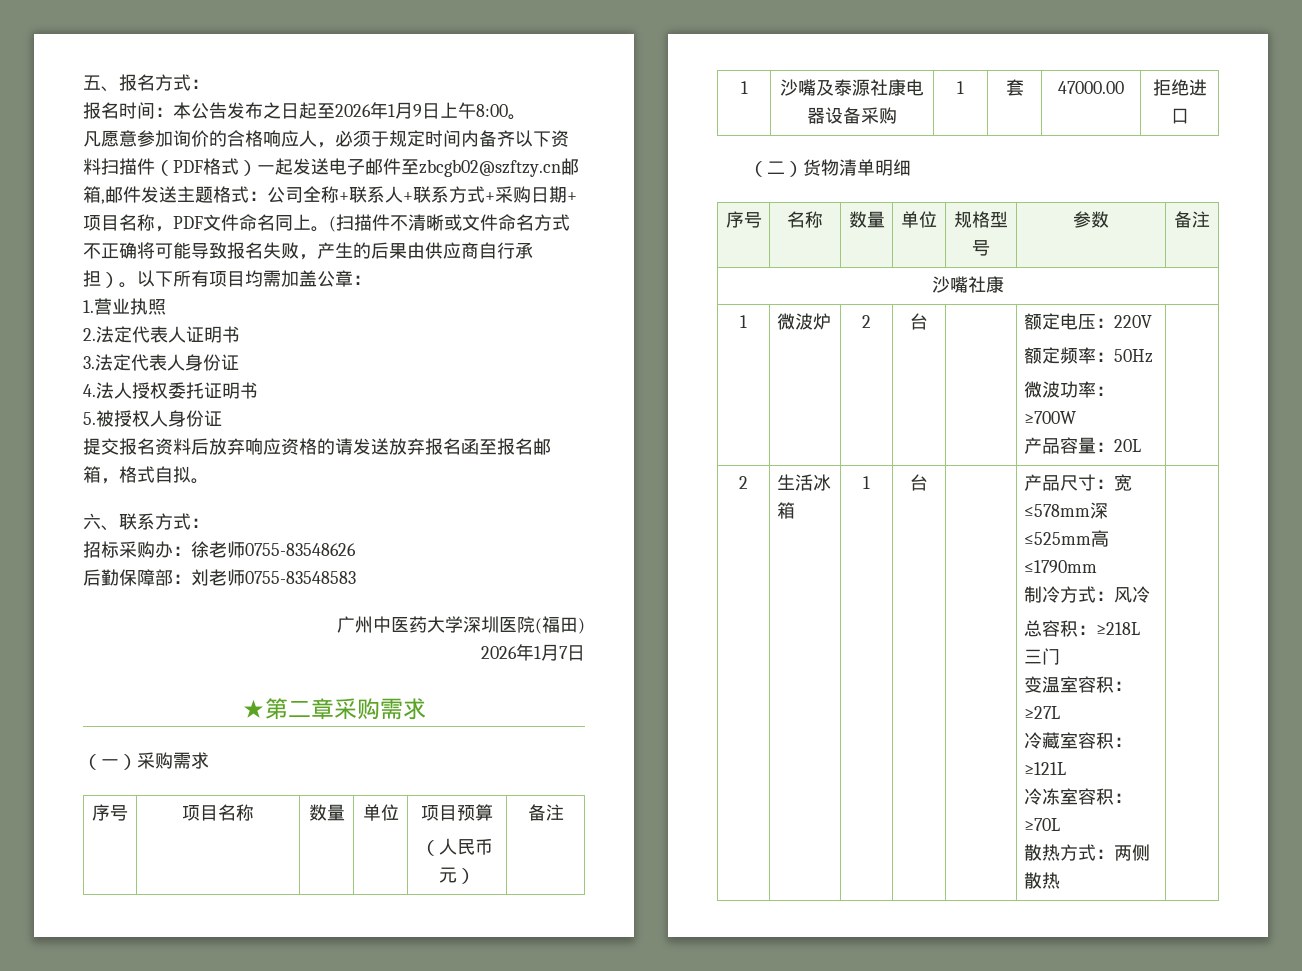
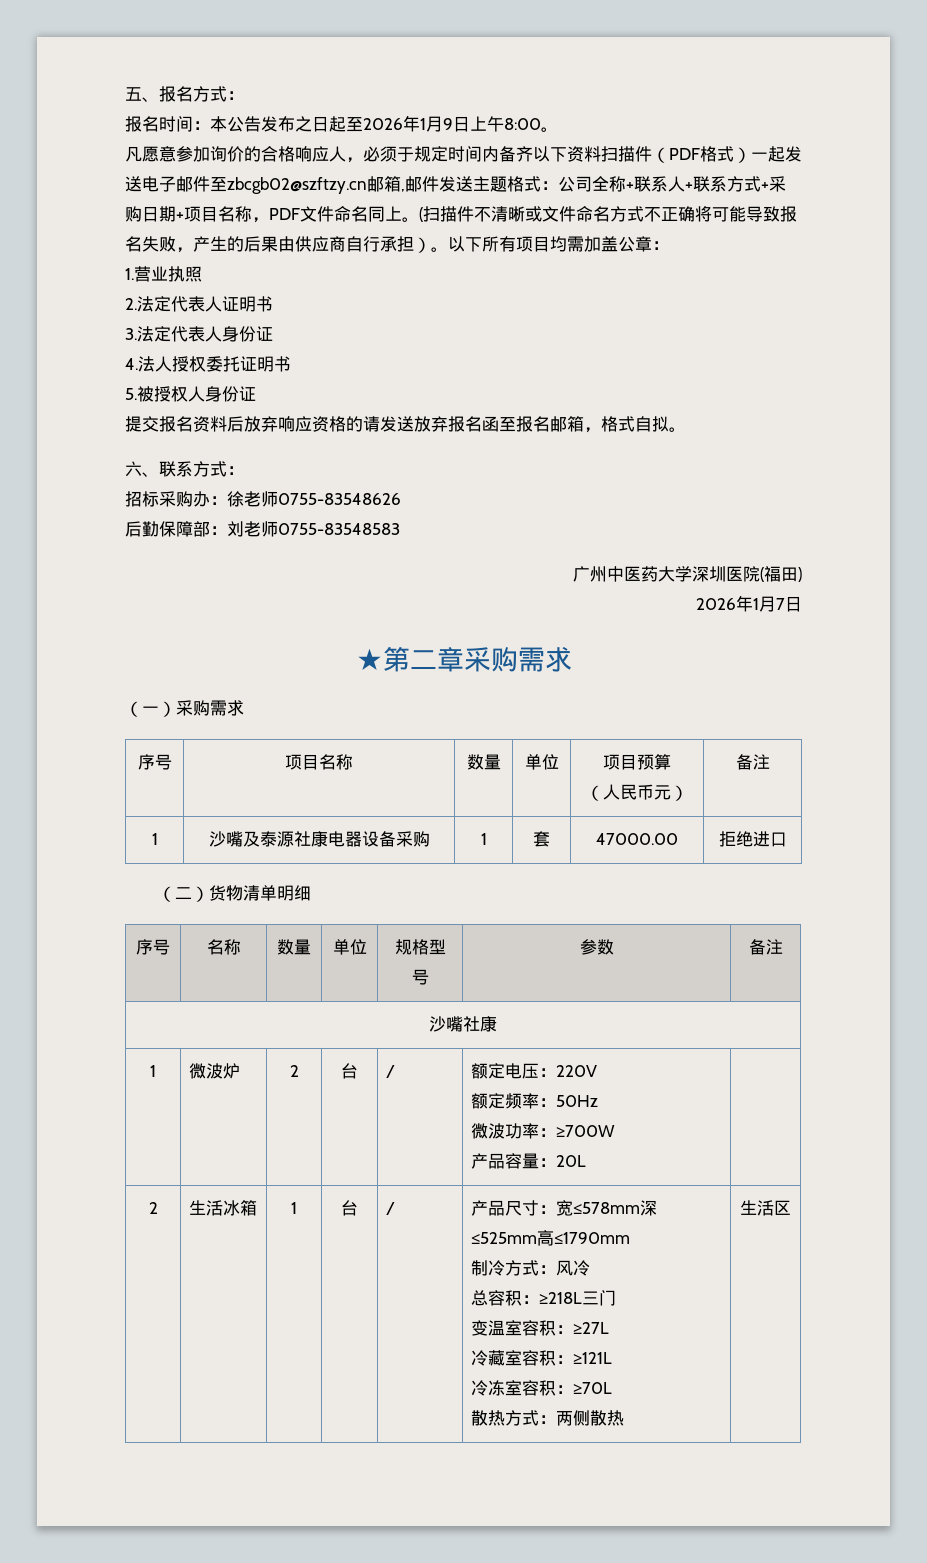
- 1 | 微波炉 | 2 | 台 | | 额定电压：220V
+ 1 | 微波炉 | 2 | 台 | / | 额定电压：220V
- 2 | 生活冰箱 | 1 | 台 | | 产品尺寸：宽≤578mm深≤525mm高≤1790mm
+ 2 | 生活冰箱 | 1 | 台 | / | 产品尺寸：宽≤578mm深≤525mm高≤1790mm
  制冷方式：风冷
  总容积：≥218L三门
  变温室容积：≥27L
  冷藏室容积：≥121L
  冷冻室容积：≥70L
- 散热方式：两侧散热 |
+ 散热方式：两侧散热 | 生活区

